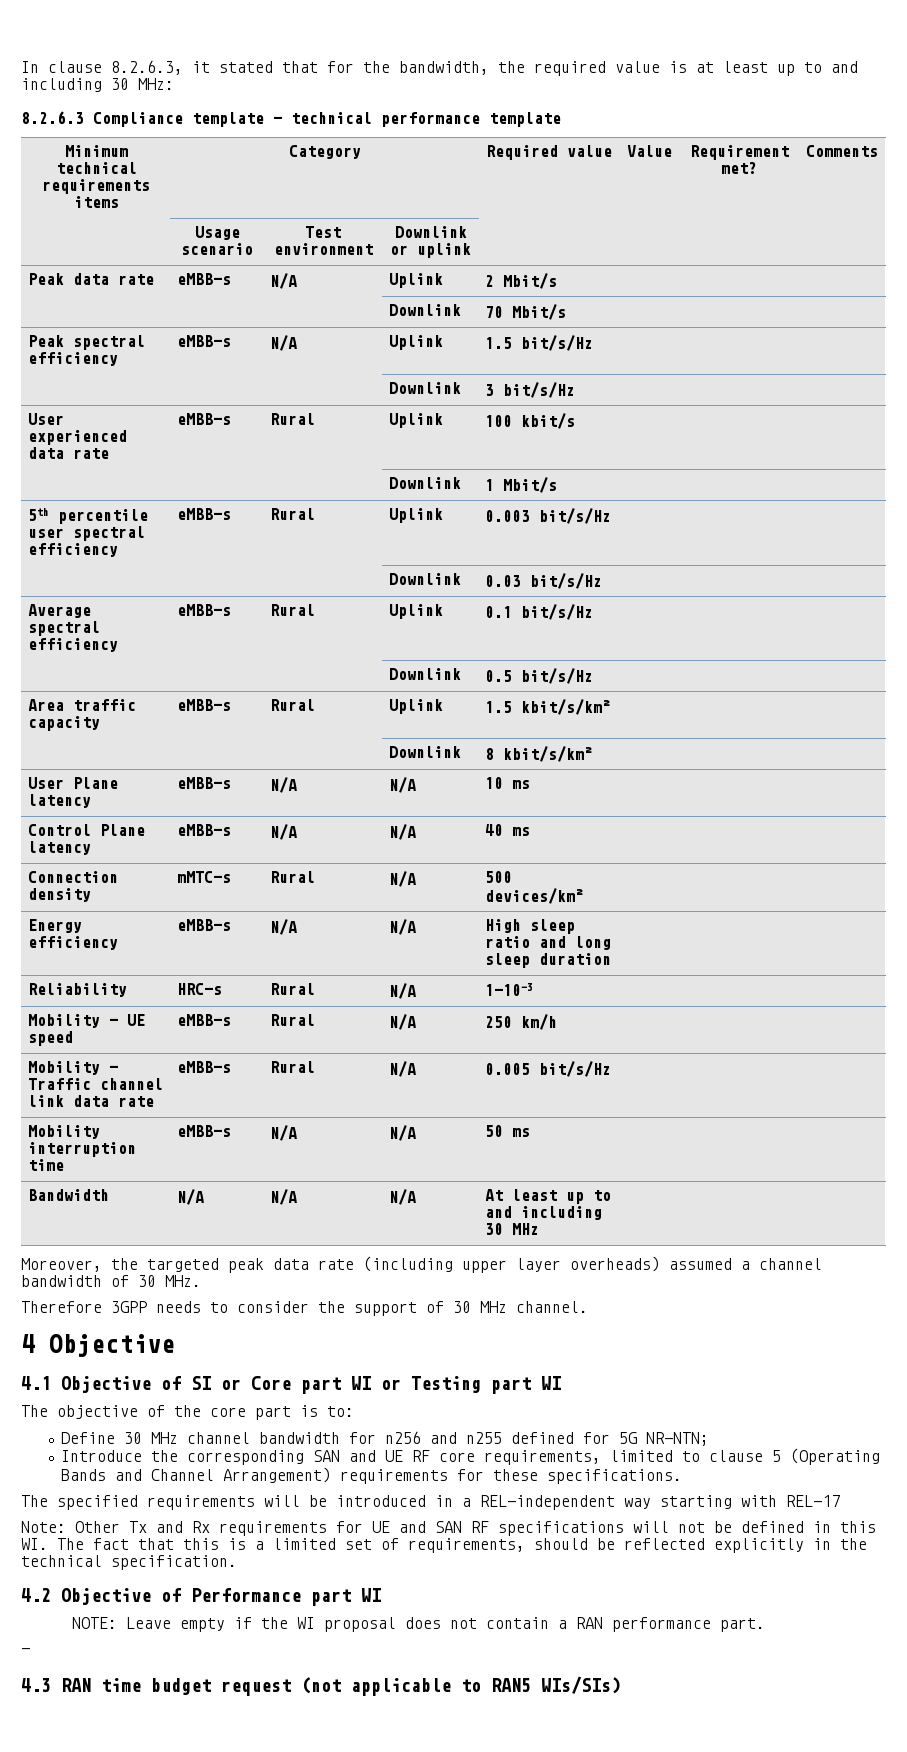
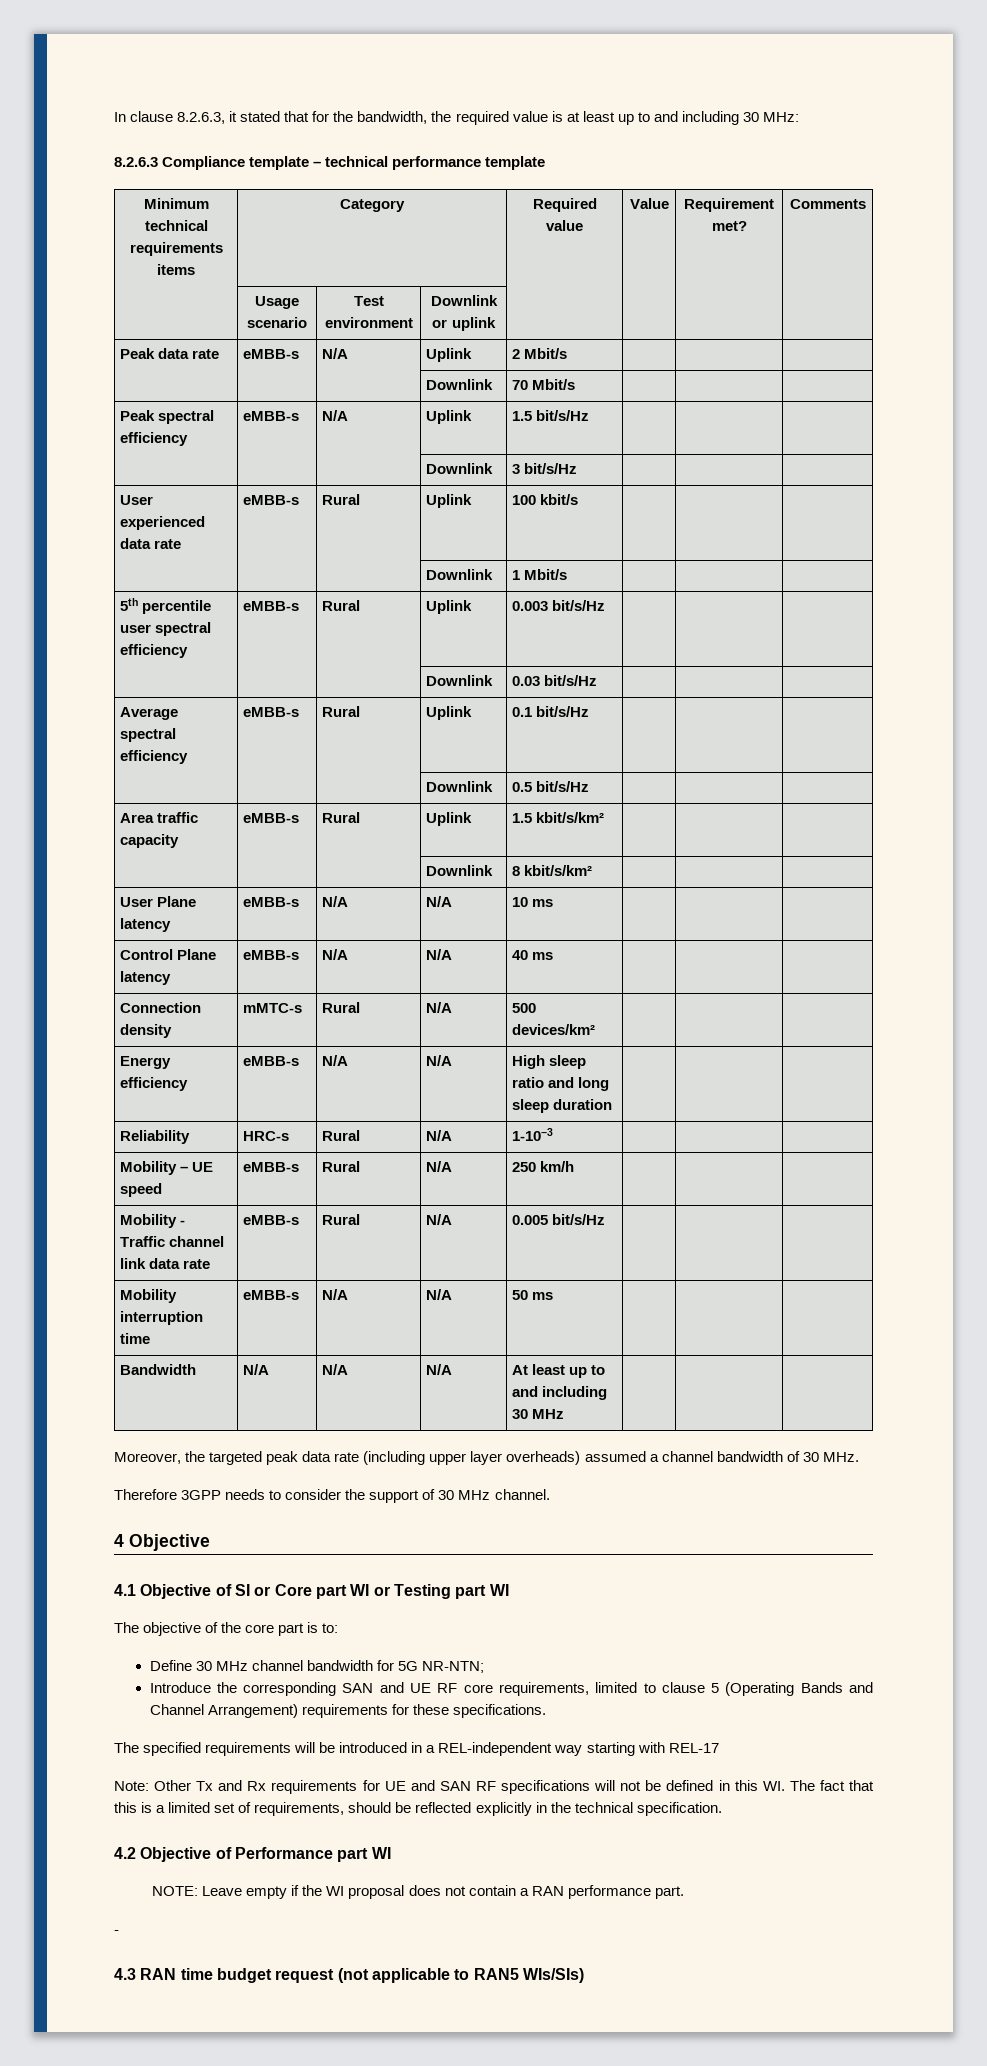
- Define 30 MHz channel bandwidth for n256 and n255 defined for 5G NR-NTN;
+ Define 30 MHz channel bandwidth for 5G NR-NTN;

